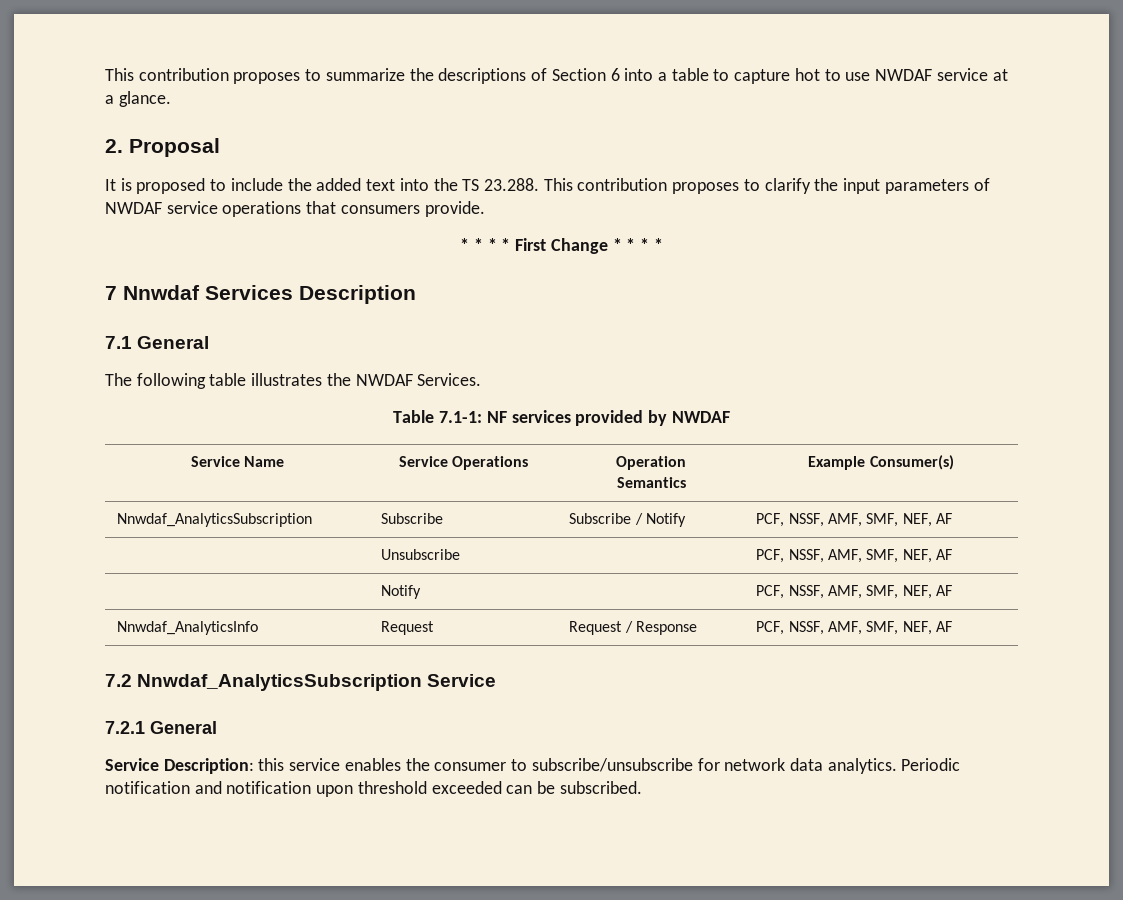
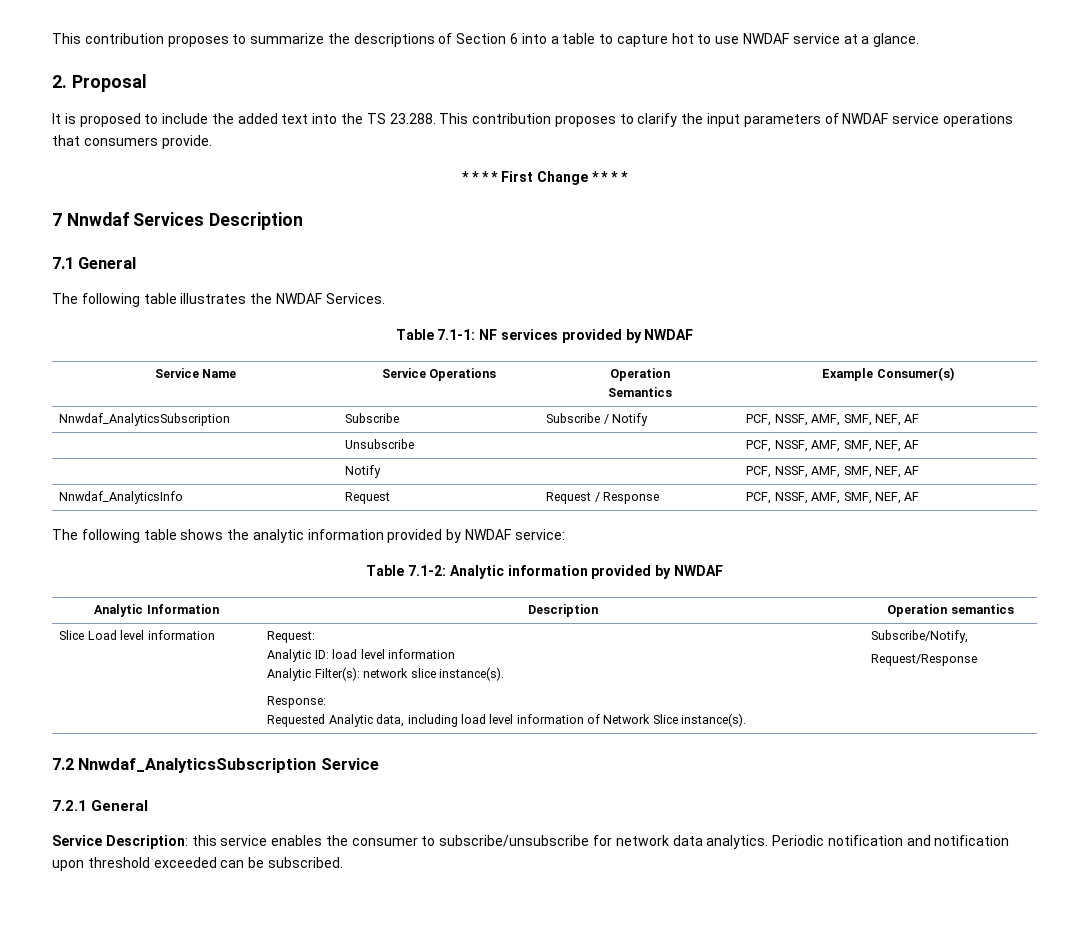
+ The following table shows the analytic information provided by NWDAF service:
+ Table 7.1-2: Analytic information provided by NWDAF
+ Analytic Information | Description | Operation semantics
+ Slice Load level information | Request:
+ Analytic ID: load level information
+ Analytic Filter(s): network slice instance(s).
+ Response:
+ Requested Analytic data, including load level information of Network Slice instance(s). | Subscribe/Notify,
+ Request/Response

